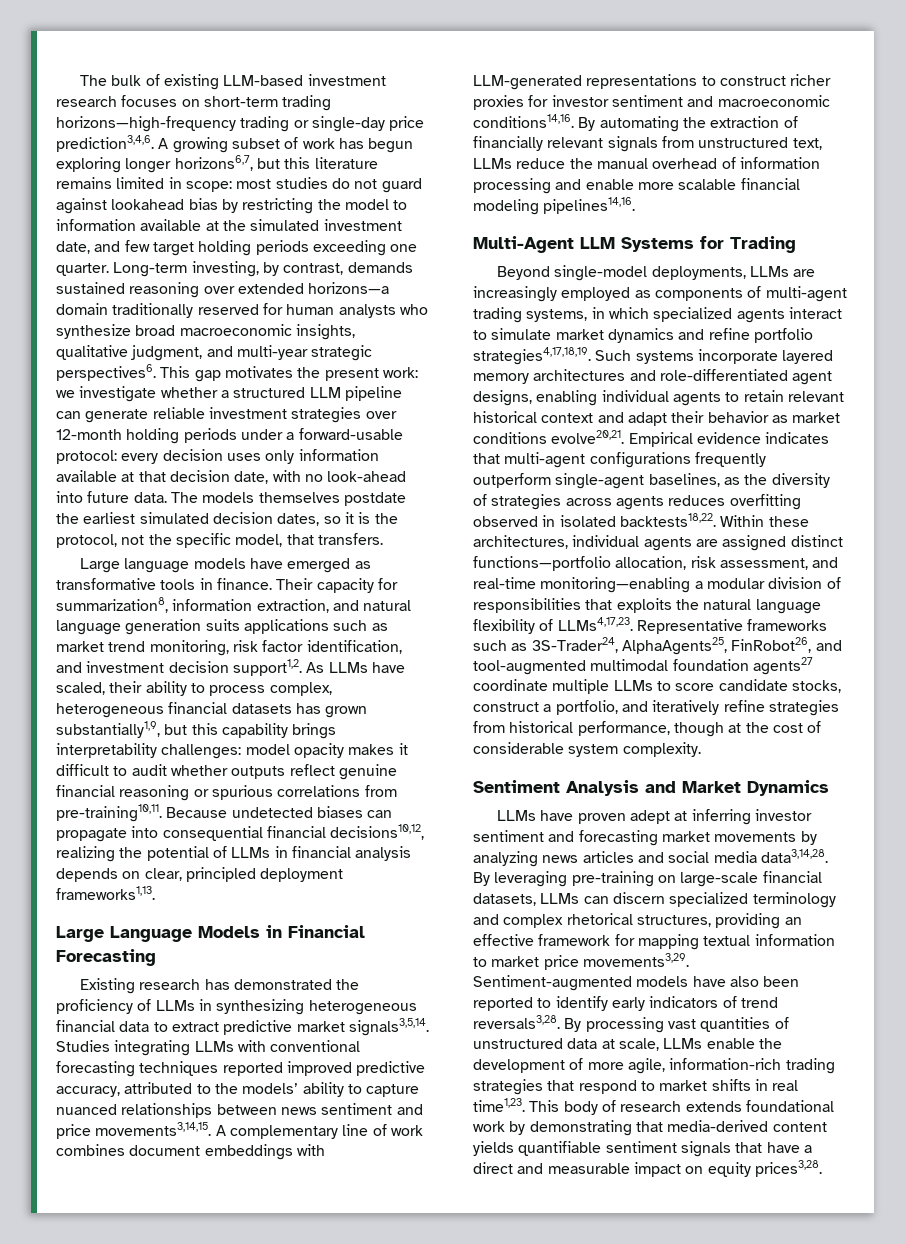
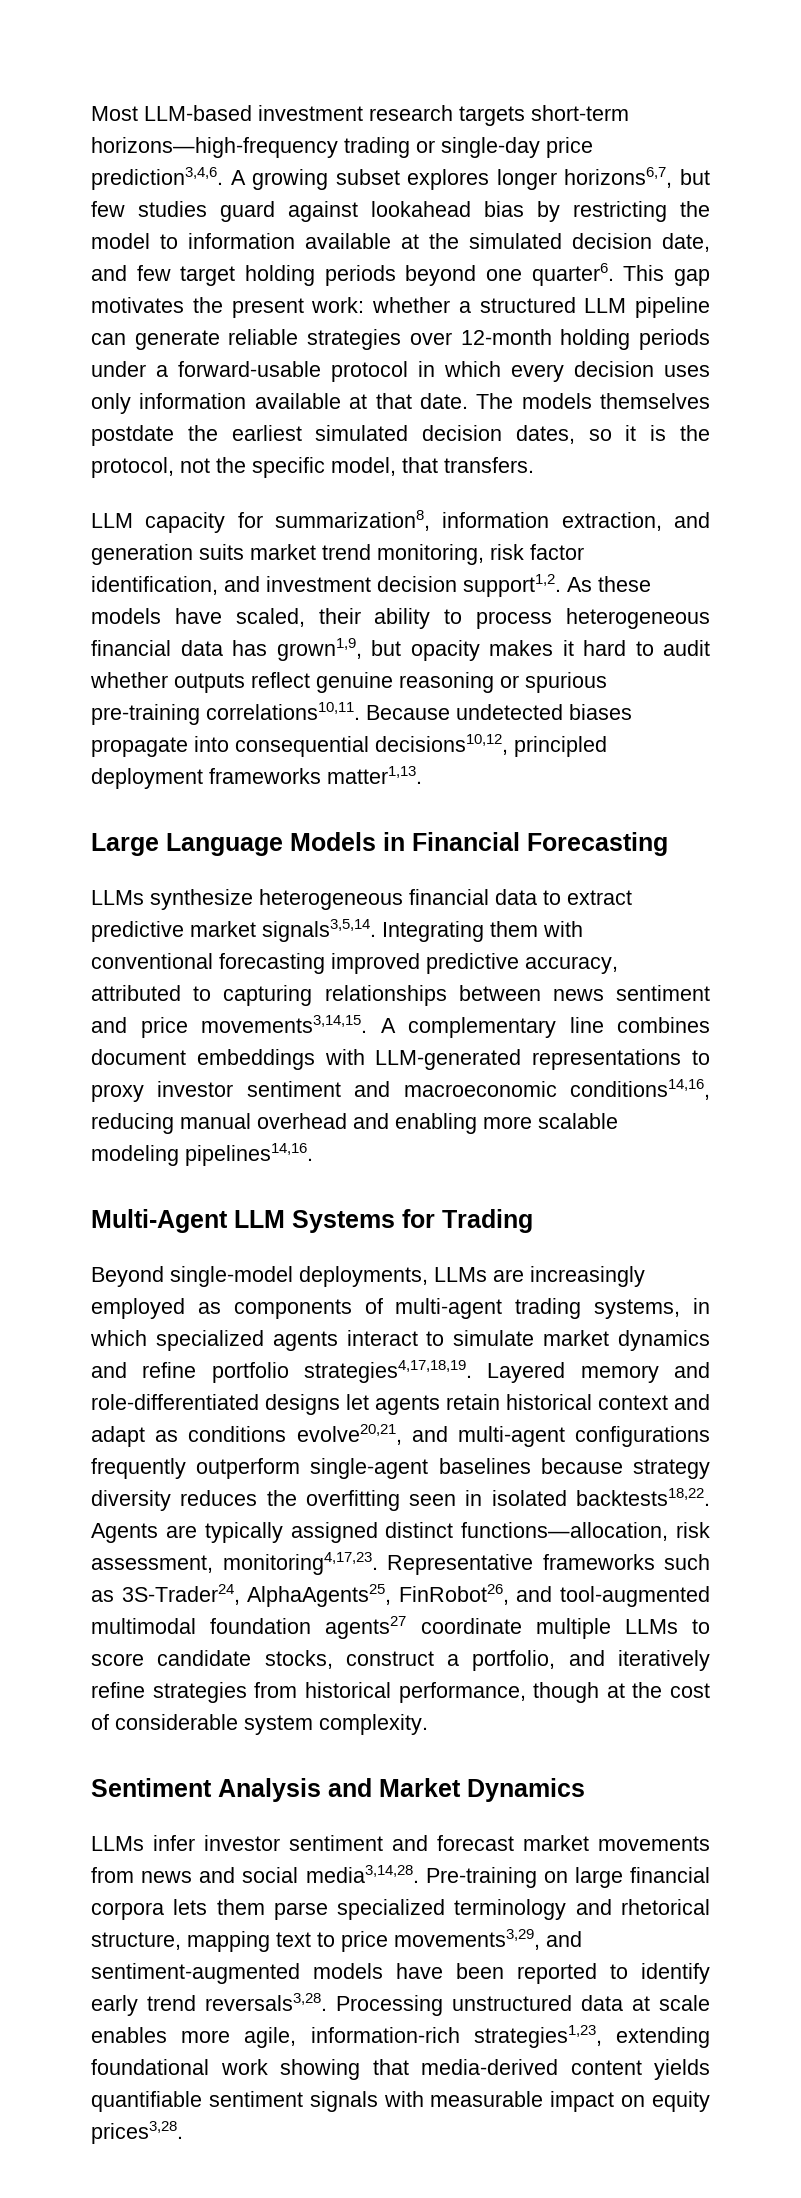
- The bulk of existing LLM-based investment research focuses on short-term trading horizons—high-frequency trading or single-day price prediction3,4,6.
+ Most LLM-based investment research targets short-term horizons—high-frequency trading or single-day price prediction3,4,6.
- A growing subset of work has begun exploring longer horizons6,7, but this literature remains limited in scope: most studies do not guard against lookahead bias by restricting the model to information available at the simulated investment date, and few target holding periods exceeding one quarter. Long-term investing, by contrast, demands sustained reasoning over extended horizons—a domain traditionally reserved for human analysts who synthesize broad macroeconomic insights, qualitative judgment, and multi-year strategic perspectives6.
+ A growing subset explores longer horizons6,7, but few studies guard against lookahead bias by restricting the model to information available at the simulated decision date, and few target holding periods beyond one quarter6.
- This gap motivates the present work: we investigate whether a structured LLM pipeline can generate reliable investment strategies over 12-month holding periods under a forward-usable protocol: every decision uses only information available at that decision date, with no look-ahead into future data.
+ This gap motivates the present work: whether a structured LLM pipeline can generate reliable strategies over 12-month holding periods under a forward-usable protocol in which every decision uses only information available at that date.
- Large language models have emerged as transformative tools in finance. Their capacity for summarization8, information extraction, and natural language generation suits applications such as market trend monitoring, risk factor identification, and investment decision support1,2.
+ LLM capacity for summarization8, information extraction, and generation suits market trend monitoring, risk factor identification, and investment decision support1,2.
- As LLMs have scaled, their ability to process complex, heterogeneous financial datasets has grown substantially1,9, but this capability brings interpretability challenges: model opacity makes it difficult to audit whether outputs reflect genuine financial reasoning or spurious correlations from pre-training10,11.
+ As these models have scaled, their ability to process heterogeneous financial data has grown1,9, but opacity makes it hard to audit whether outputs reflect genuine reasoning or spurious pre-training correlations10,11.
- Because undetected biases can propagate into consequential financial decisions10,12, realizing the potential of LLMs in financial analysis depends on clear, principled deployment frameworks1,13.
+ Because undetected biases propagate into consequential decisions10,12, principled deployment frameworks matter1,13.
- Existing research has demonstrated the proficiency of LLMs in synthesizing heterogeneous financial data to extract predictive market signals3,5,14.
+ LLMs synthesize heterogeneous financial data to extract predictive market signals3,5,14.
- Studies integrating LLMs with conventional forecasting techniques reported improved predictive accuracy, attributed to the models’ ability to capture nuanced relationships between news sentiment and price movements3,14,15.
+ Integrating them with conventional forecasting improved predictive accuracy, attributed to capturing relationships between news sentiment and price movements3,14,15.
- A complementary line of work combines document embeddings with LLM-generated representations to construct richer proxies for investor sentiment and macroeconomic conditions14,16. By automating the extraction of financially relevant signals from unstructured text, LLMs reduce the manual overhead of information processing and enable more scalable financial modeling pipelines14,16.
+ A complementary line combines document embeddings with LLM-generated representations to proxy investor sentiment and macroeconomic conditions14,16, reducing manual overhead and enabling more scalable modeling pipelines14,16.
- Such systems incorporate layered memory architectures and role-differentiated agent designs, enabling individual agents to retain relevant historical context and adapt their behavior as market conditions evolve20,21. Empirical evidence indicates that multi-agent configurations frequently outperform single-agent baselines, as the diversity of strategies across agents reduces overfitting observed in isolated backtests18,22. Within these architectures, individual agents are assigned distinct functions—portfolio allocation, risk assessment, and real-time monitoring—enabling a modular division of responsibilities that exploits the natural language flexibility of LLMs4,17,23.
+ Layered memory and role-differentiated designs let agents retain historical context and adapt as conditions evolve20,21, and multi-agent configurations frequently outperform single-agent baselines because strategy diversity reduces the overfitting seen in isolated backtests18,22. Agents are typically assigned distinct functions—allocation, risk assessment, monitoring4,17,23.
- LLMs have proven adept at inferring investor sentiment and forecasting market movements by analyzing news articles and social media data3,14,28. By leveraging pre-training on large-scale financial datasets, LLMs can discern specialized terminology and complex rhetorical structures, providing an effective framework for mapping textual information to market price movements3,29. Sentiment-augmented models have also been reported to identify early indicators of trend reversals3,28. By processing vast quantities of unstructured data at scale, LLMs enable the development of more agile, information-rich trading strategies that respond to market shifts in real time1,23. This body of research extends foundational work by demonstrating that media-derived content yields quantifiable sentiment signals that have a direct and measurable impact on equity prices3,28.
+ LLMs infer investor sentiment and forecast market movements from news and social media3,14,28. Pre-training on large financial corpora lets them parse specialized terminology and rhetorical structure, mapping text to price movements3,29, and sentiment-augmented models have been reported to identify early trend reversals3,28. Processing unstructured data at scale enables more agile, information-rich strategies1,23, extending foundational work showing that media-derived content yields quantifiable sentiment signals with measurable impact on equity prices3,28.

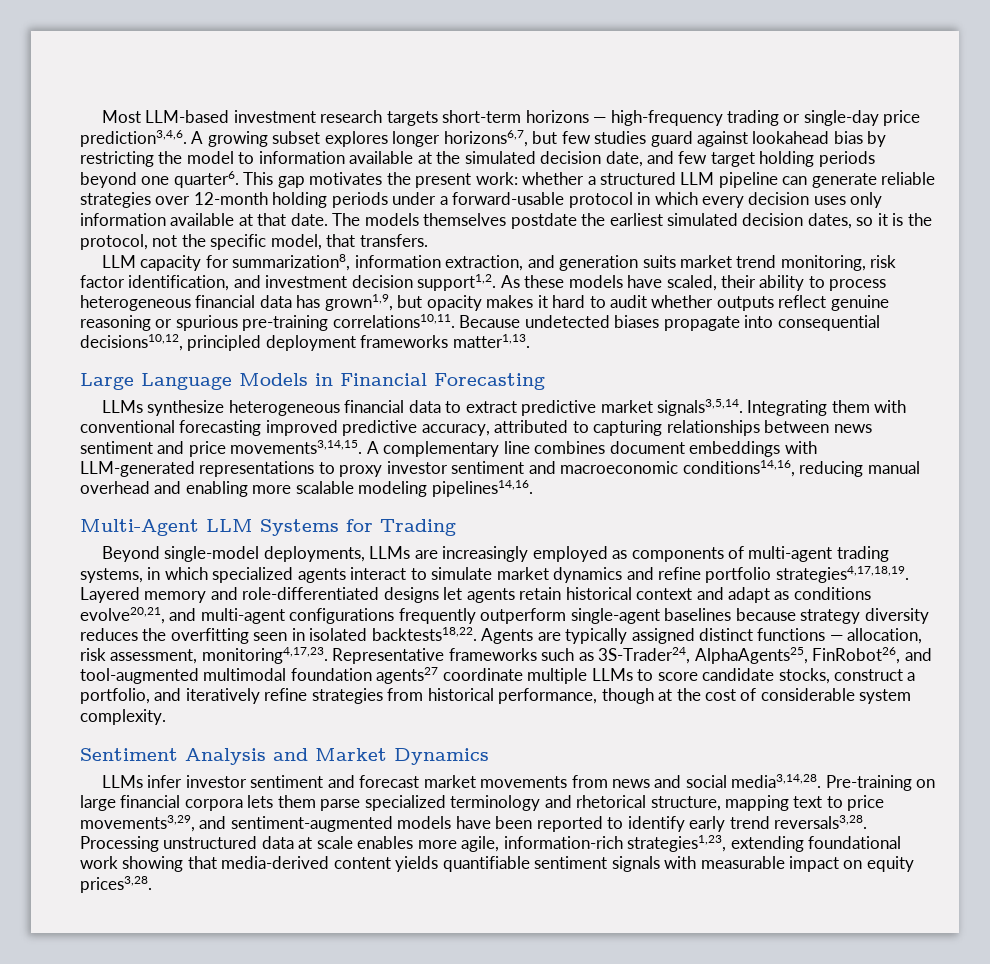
- Most LLM-based investment research targets short-term horizons—high-frequency trading or single-day price prediction3,4,6.
+ Most LLM-based investment research targets short-term horizons — high-frequency trading or single-day price prediction3,4,6.
- Agents are typically assigned distinct functions—allocation, risk assessment, monitoring4,17,23.
+ Agents are typically assigned distinct functions — allocation, risk assessment, monitoring4,17,23.

